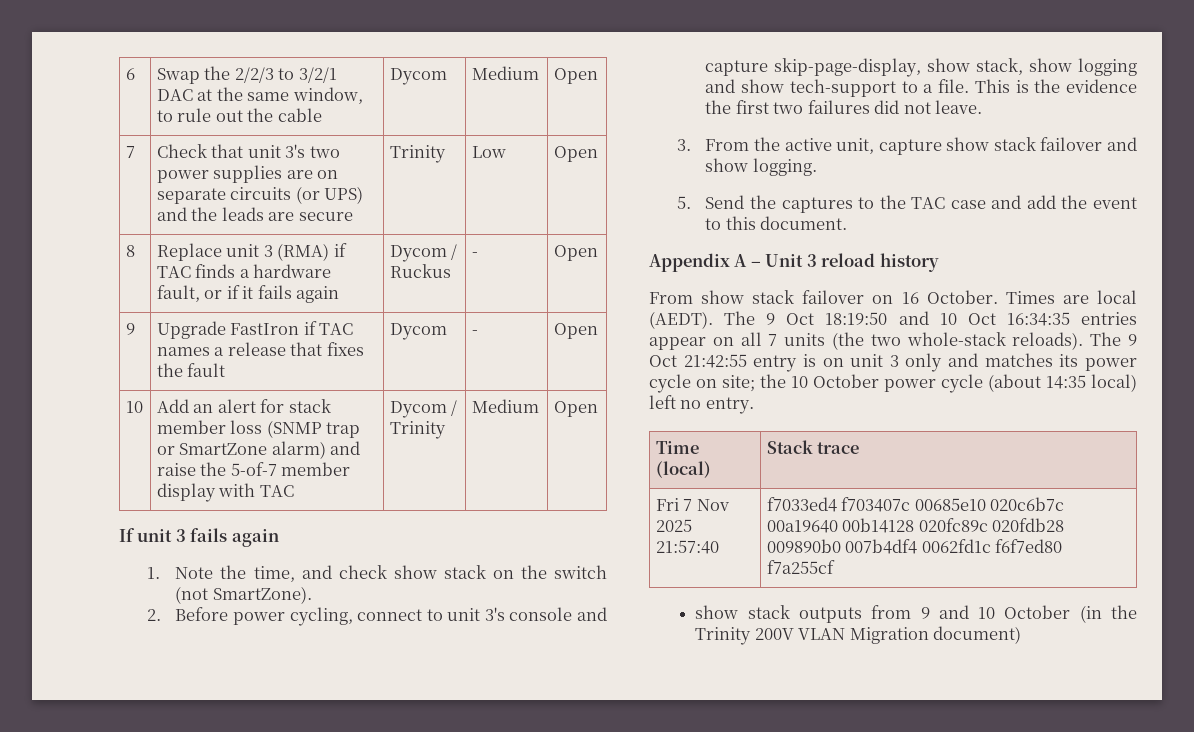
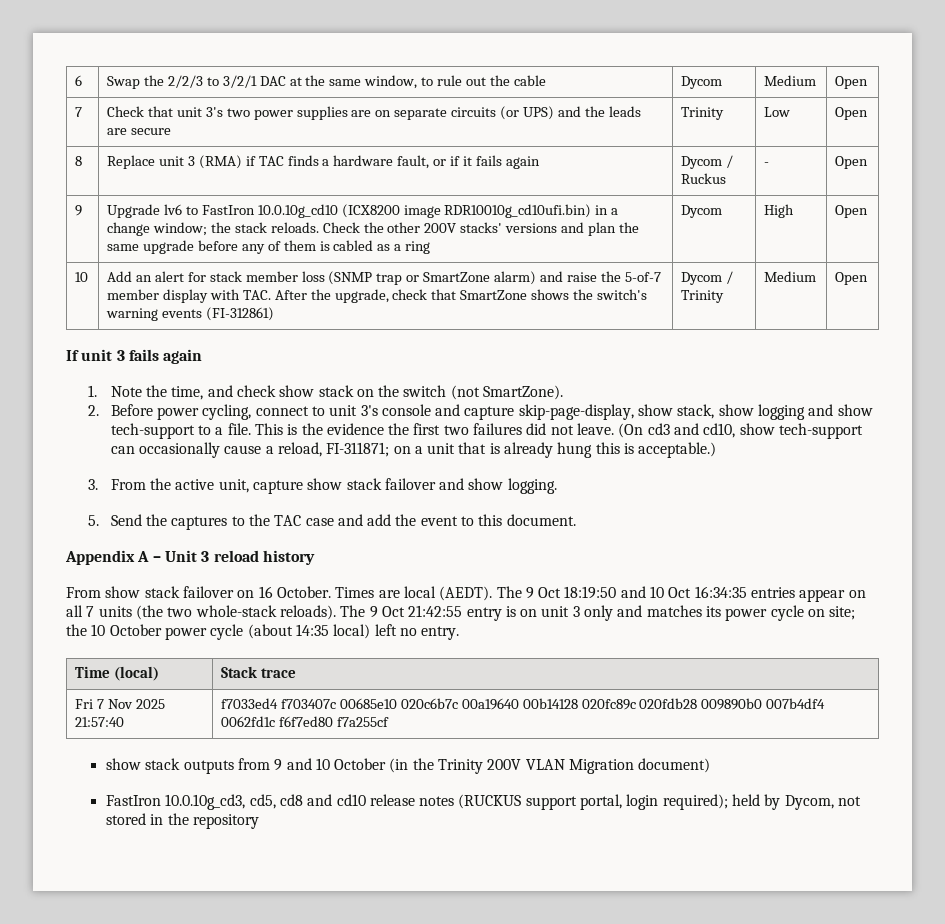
- 9 | Upgrade FastIron if TAC names a release that fixes the fault | Dycom | - | Open
+ 9 | Upgrade lv6 to FastIron 10.0.10g_cd10 (ICX8200 image RDR10010g_cd10ufi.bin) in a change window; the stack reloads. Check the other 200V stacks' versions and plan the same upgrade before any of them is cabled as a ring | Dycom | High | Open
- 10 | Add an alert for stack member loss (SNMP trap or SmartZone alarm) and raise the 5-of-7 member display with TAC | Dycom / Trinity | Medium | Open
+ 10 | Add an alert for stack member loss (SNMP trap or SmartZone alarm) and raise the 5-of-7 member display with TAC. After the upgrade, check that SmartZone shows the switch's warning events (FI-312861) | Dycom / Trinity | Medium | Open
+ (On cd3 and cd10, show tech-support can occasionally cause a reload, FI-311871; on a unit that is already hung this is acceptable.)
+ FastIron 10.0.10g_cd3, cd5, cd8 and cd10 release notes (RUCKUS support portal, login required); held by Dycom, not stored in the repository

